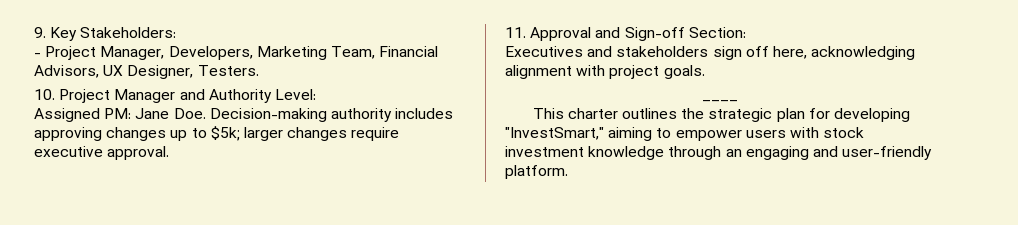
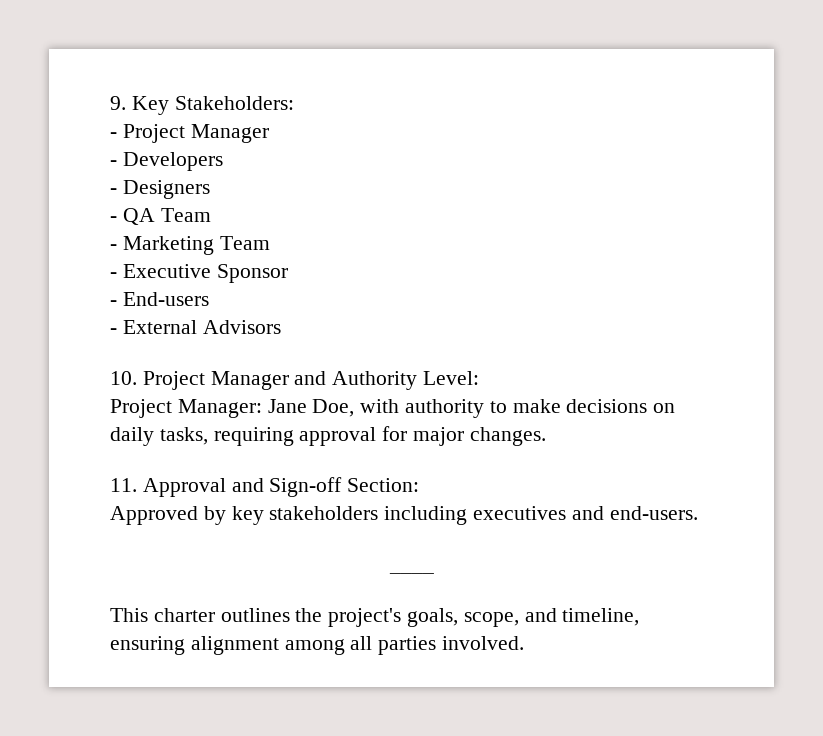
- - Project Manager, Developers, Marketing Team, Financial Advisors, UX Designer, Testers.
+ - Project Manager
+ - Developers
+ - Designers
+ - QA Team
+ - Marketing Team
+ - Executive Sponsor
+ - End-users
+ - External Advisors
- Assigned PM: Jane Doe. Decision-making authority includes approving changes up to $5k; larger changes require executive approval.
+ Project Manager: Jane Doe, with authority to make decisions on daily tasks, requiring approval for major changes.
- Executives and stakeholders sign off here, acknowledging alignment with project goals.
+ Approved by key stakeholders including executives and end-users.
- This charter outlines the strategic plan for developing "InvestSmart," aiming to empower users with stock investment knowledge through an engaging and user-friendly platform.
+ This charter outlines the project's goals, scope, and timeline, ensuring alignment among all parties involved.

